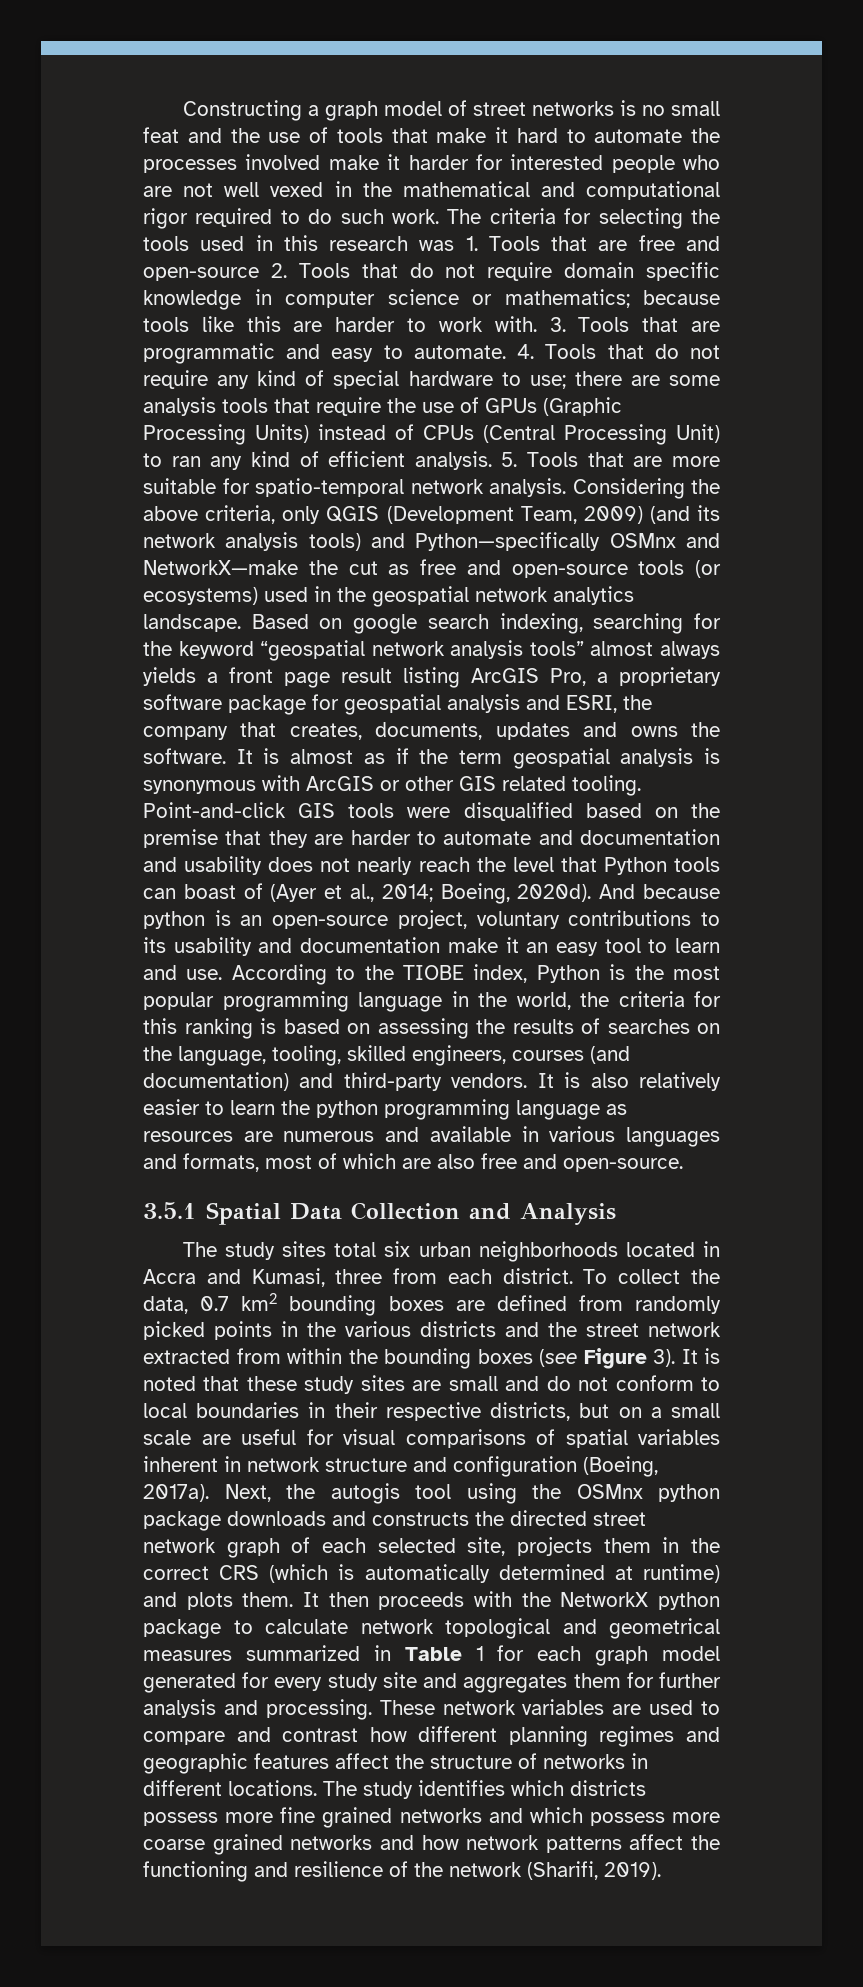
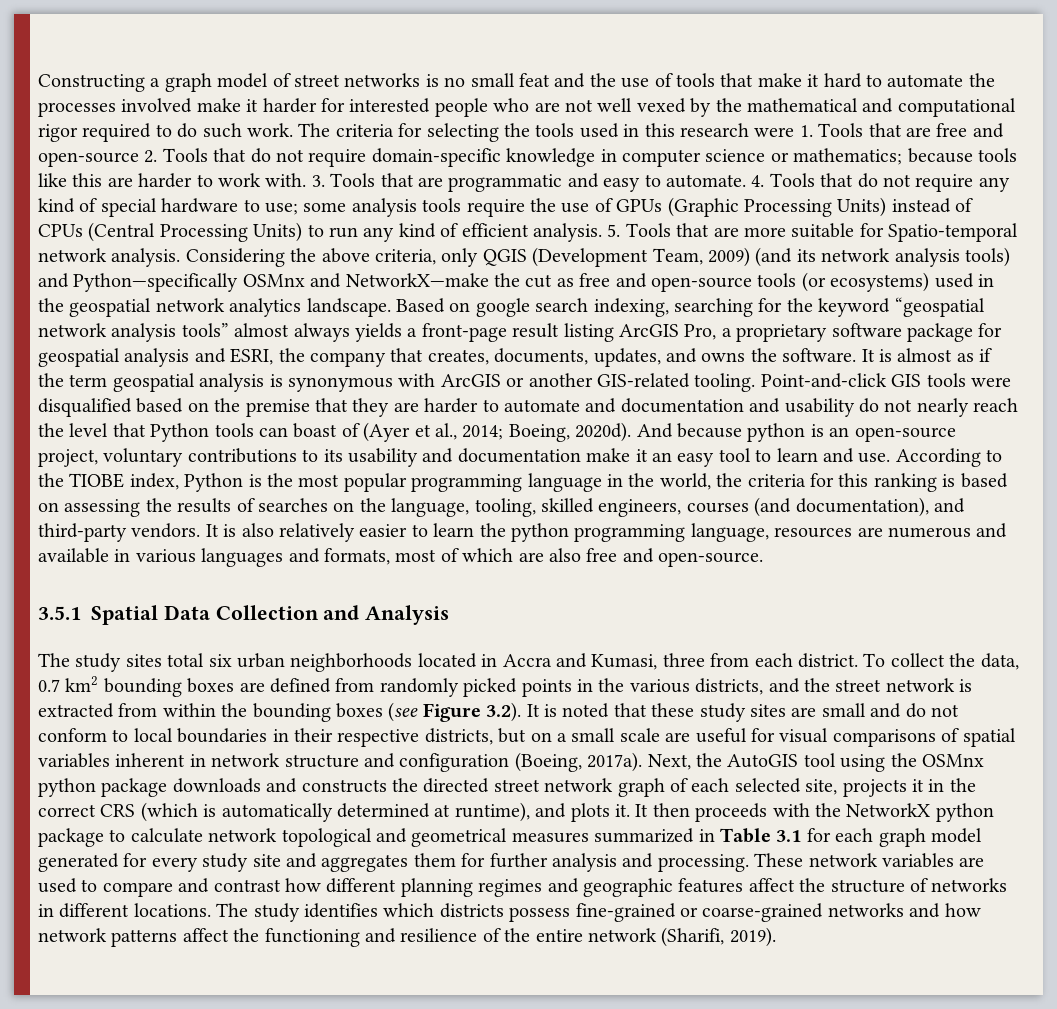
- Constructing a graph model of street networks is no small feat and the use of tools that make it hard to automate the processes involved make it harder for interested people who are not well vexed in the mathematical and computational rigor required to do such work.
+ Constructing a graph model of street networks is no small feat and the use of tools that make it hard to automate the processes involved make it harder for interested people who are not well vexed by the mathematical and computational rigor required to do such work.
- The criteria for selecting the tools used in this research was 1. Tools that are free and open-source 2. Tools that do not require domain specific knowledge in computer science or mathematics; because tools like this are harder to work with.
+ The criteria for selecting the tools used in this research were 1. Tools that are free and open-source 2. Tools that do not require domain-specific knowledge in computer science or mathematics; because tools like this are harder to work with.
- 4. Tools that do not require any kind of special hardware to use; there are some analysis tools that require the use of GPUs (Graphic Processing Units) instead of CPUs (Central Processing Unit) to ran any kind of efficient analysis.
+ 4. Tools that do not require any kind of special hardware to use; some analysis tools require the use of GPUs (Graphic Processing Units) instead of CPUs (Central Processing Units) to run any kind of efficient analysis.
- 5. Tools that are more suitable for spatio-temporal network analysis.
+ 5. Tools that are more suitable for Spatio-temporal network analysis.
- Based on google search indexing, searching for the keyword “geospatial network analysis tools” almost always yields a front page result listing ArcGIS Pro, a proprietary software package for geospatial analysis and ESRI, the company that creates, documents, updates and owns the software.
+ Based on google search indexing, searching for the keyword “geospatial network analysis tools” almost always yields a front-page result listing ArcGIS Pro, a proprietary software package for geospatial analysis and ESRI, the company that creates, documents, updates, and owns the software.
- It is almost as if the term geospatial analysis is synonymous with ArcGIS or other GIS related tooling.
+ It is almost as if the term geospatial analysis is synonymous with ArcGIS or another GIS-related tooling.
- Point-and-click GIS tools were disqualified based on the premise that they are harder to automate and documentation and usability does not nearly reach the level that Python tools can boast of (Ayer et al., 2014; Boeing, 2020d).
+ Point-and-click GIS tools were disqualified based on the premise that they are harder to automate and documentation and usability do not nearly reach the level that Python tools can boast of (Ayer et al., 2014; Boeing, 2020d).
- According to the TIOBE index, Python is the most popular programming language in the world, the criteria for this ranking is based on assessing the results of searches on the language, tooling, skilled engineers, courses (and documentation) and third-party vendors.
+ According to the TIOBE index, Python is the most popular programming language in the world, the criteria for this ranking is based on assessing the results of searches on the language, tooling, skilled engineers, courses (and documentation), and third-party vendors.
- It is also relatively easier to learn the python programming language as resources are numerous and available in various languages and formats, most of which are also free and open-source.
+ It is also relatively easier to learn the python programming language, resources are numerous and available in various languages and formats, most of which are also free and open-source.
- To collect the data, 0.7 km2 bounding boxes are defined from randomly picked points in the various districts and the street network extracted from within the bounding boxes (see Figure 3). It is noted that these study sites are small and do not conform to local boundaries in their respective districts, but on a small scale are useful for visual comparisons of spatial variables inherent in network structure and configuration (Boeing, 2017a).
+ To collect the data, 0.7 km2 bounding boxes are defined from randomly picked points in the various districts, and the street network is extracted from within the bounding boxes (see Figure 3.2). It is noted that these study sites are small and do not conform to local boundaries in their respective districts, but on a small scale are useful for visual comparisons of spatial variables inherent in network structure and configuration (Boeing, 2017a).
- Next, the autogis tool using the OSMnx python package downloads and constructs the directed street network graph of each selected site, projects them in the correct CRS (which is automatically determined at runtime) and plots them.
+ Next, the AutoGIS tool using the OSMnx python package downloads and constructs the directed street network graph of each selected site, projects it in the correct CRS (which is automatically determined at runtime), and plots it.
- It then proceeds with the NetworkX python package to calculate network topological and geometrical measures summarized in Table 1 for each graph model generated for every study site and aggregates them for further analysis and processing.
+ It then proceeds with the NetworkX python package to calculate network topological and geometrical measures summarized in Table 3.1 for each graph model generated for every study site and aggregates them for further analysis and processing.
- The study identifies which districts possess more fine grained networks and which possess more coarse grained networks and how network patterns affect the functioning and resilience of the network (Sharifi, 2019).
+ The study identifies which districts possess fine-grained or coarse-grained networks and how network patterns affect the functioning and resilience of the entire network (Sharifi, 2019).

